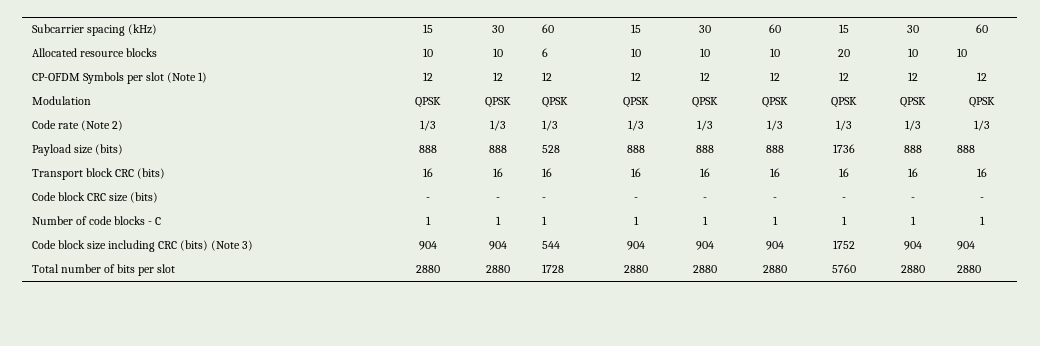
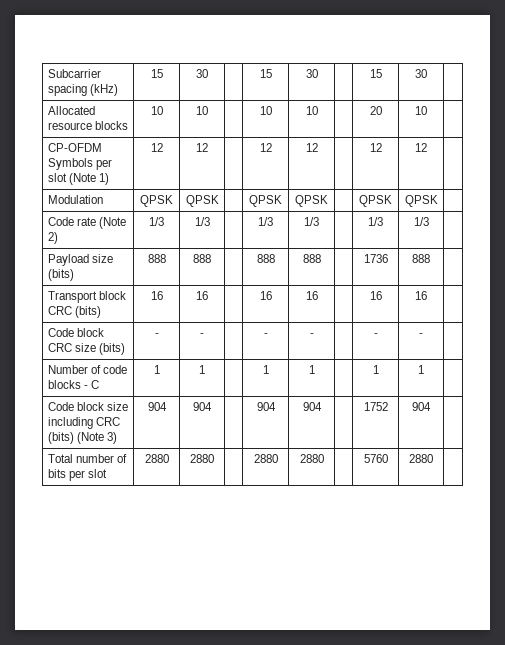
- Subcarrier spacing (kHz) | 15 | 30 | 60 | 15 | 30 | 60 | 15 | 30 | 60
+ Subcarrier spacing (kHz) | 15 | 30 | | 15 | 30 | | 15 | 30 |
- Allocated resource blocks | 10 | 10 | 6 | 10 | 10 | 10 | 20 | 10 | 10
+ Allocated resource blocks | 10 | 10 | | 10 | 10 | | 20 | 10 |
- CP-OFDM Symbols per slot (Note 1) | 12 | 12 | 12 | 12 | 12 | 12 | 12 | 12 | 12
+ CP-OFDM Symbols per slot (Note 1) | 12 | 12 | | 12 | 12 | | 12 | 12 |
- Modulation | QPSK | QPSK | QPSK | QPSK | QPSK | QPSK | QPSK | QPSK | QPSK
+ Modulation | QPSK | QPSK | | QPSK | QPSK | | QPSK | QPSK |
- Code rate (Note 2) | 1/3 | 1/3 | 1/3 | 1/3 | 1/3 | 1/3 | 1/3 | 1/3 | 1/3
+ Code rate (Note 2) | 1/3 | 1/3 | | 1/3 | 1/3 | | 1/3 | 1/3 |
- Payload size (bits) | 888 | 888 | 528 | 888 | 888 | 888 | 1736 | 888 | 888
+ Payload size (bits) | 888 | 888 | | 888 | 888 | | 1736 | 888 |
- Transport block CRC (bits) | 16 | 16 | 16 | 16 | 16 | 16 | 16 | 16 | 16
+ Transport block CRC (bits) | 16 | 16 | | 16 | 16 | | 16 | 16 |
- Code block CRC size (bits) | - | - | - | - | - | - | - | - | -
+ Code block CRC size (bits) | - | - | | - | - | | - | - |
- Number of code blocks - C | 1 | 1 | 1 | 1 | 1 | 1 | 1 | 1 | 1
+ Number of code blocks - C | 1 | 1 | | 1 | 1 | | 1 | 1 |
- Code block size including CRC (bits) (Note 3) | 904 | 904 | 544 | 904 | 904 | 904 | 1752 | 904 | 904
+ Code block size including CRC (bits) (Note 3) | 904 | 904 | | 904 | 904 | | 1752 | 904 |
- Total number of bits per slot | 2880 | 2880 | 1728 | 2880 | 2880 | 2880 | 5760 | 2880 | 2880
+ Total number of bits per slot | 2880 | 2880 | | 2880 | 2880 | | 5760 | 2880 |

